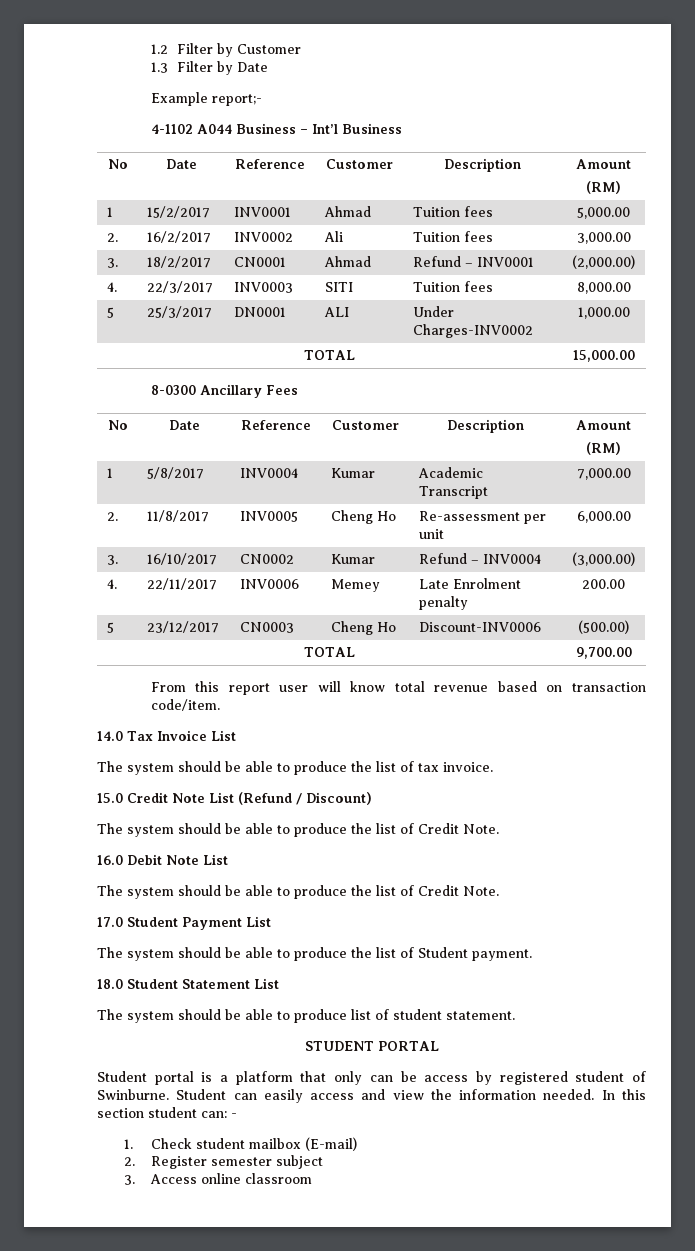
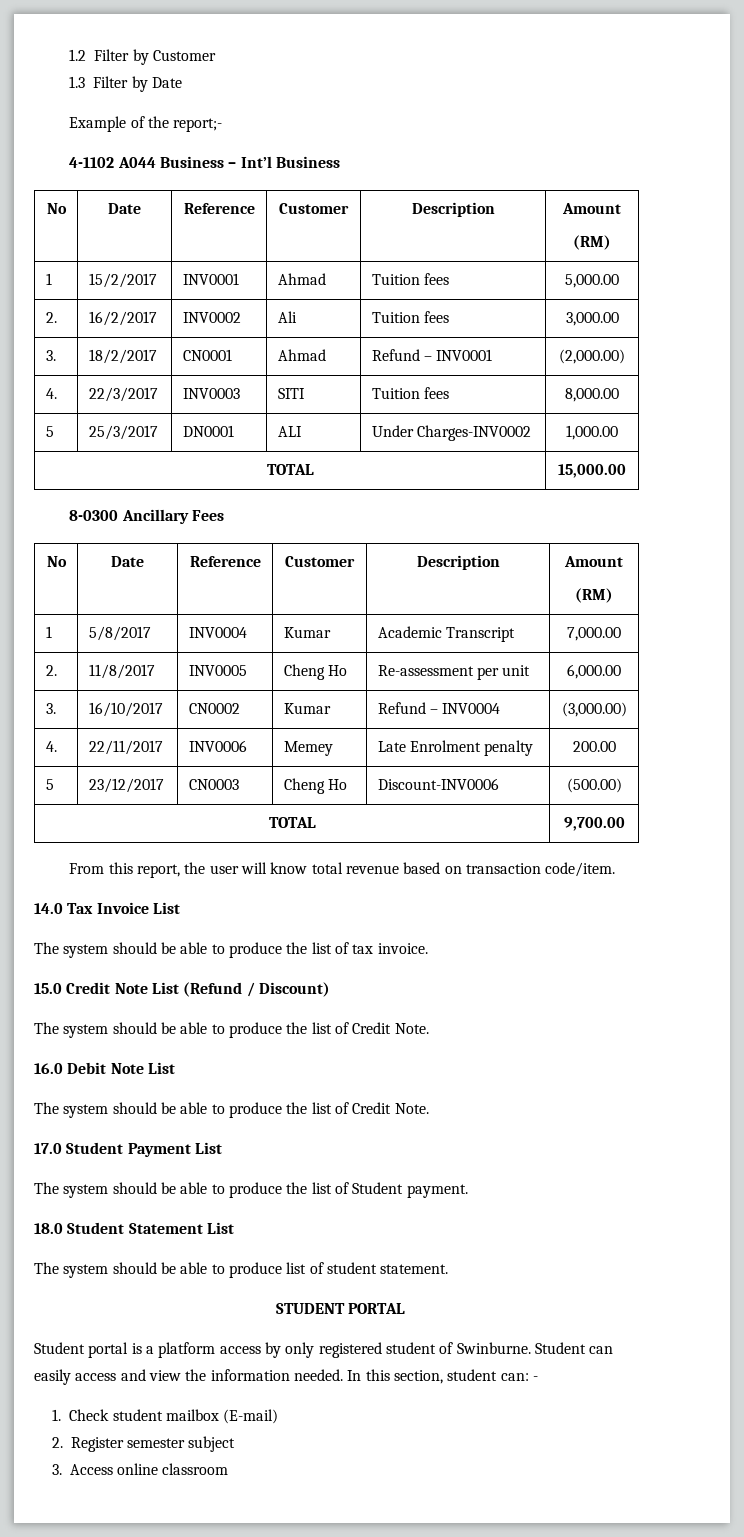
- Example report;-
+ Example of the report;-
- From this report user will know total revenue based on transaction code/item.
+ From this report, the user will know total revenue based on transaction code/item.
- Student portal is a platform that only can be access by registered student of Swinburne.
+ Student portal is a platform access by only registered student of Swinburne.
- In this section student can: -
+ In this section, student can: -

